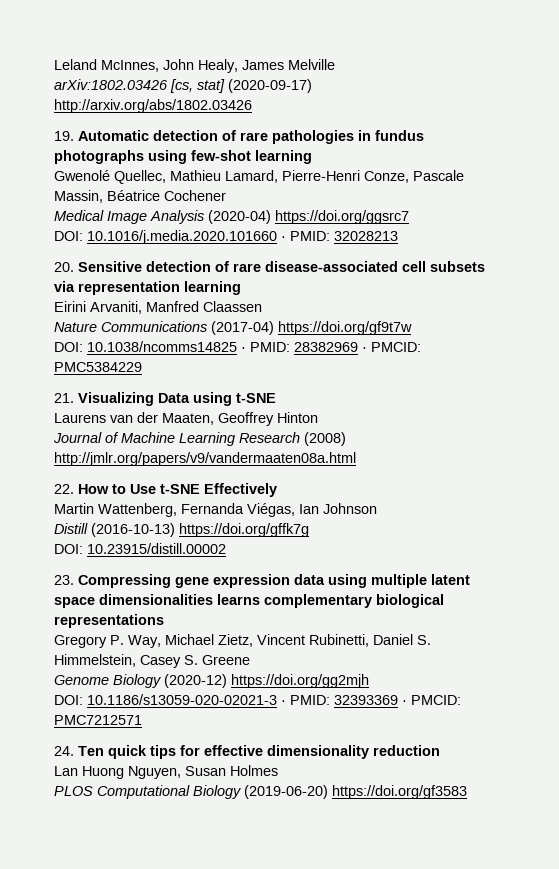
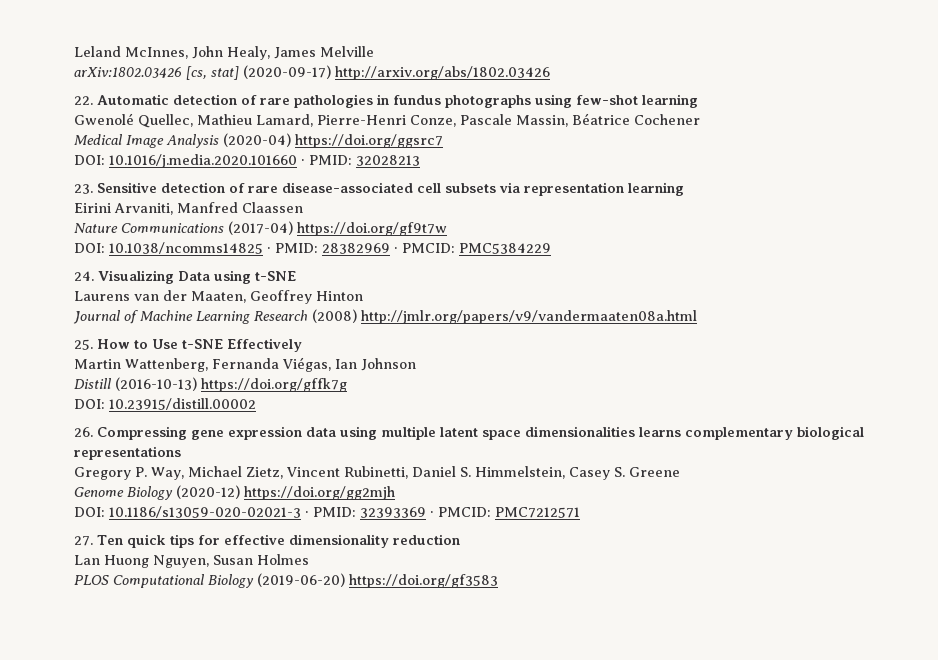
- 19. Automatic detection of rare pathologies in fundus photographs using few-shot learning
+ 22. Automatic detection of rare pathologies in fundus photographs using few-shot learning
- 20. Sensitive detection of rare disease-associated cell subsets via representation learning
+ 23. Sensitive detection of rare disease-associated cell subsets via representation learning
- 21. Visualizing Data using t-SNE
+ 24. Visualizing Data using t-SNE
- 22. How to Use t-SNE Effectively
+ 25. How to Use t-SNE Effectively
- 23. Compressing gene expression data using multiple latent space dimensionalities learns complementary biological representations
+ 26. Compressing gene expression data using multiple latent space dimensionalities learns complementary biological representations
- 24. Ten quick tips for effective dimensionality reduction
+ 27. Ten quick tips for effective dimensionality reduction

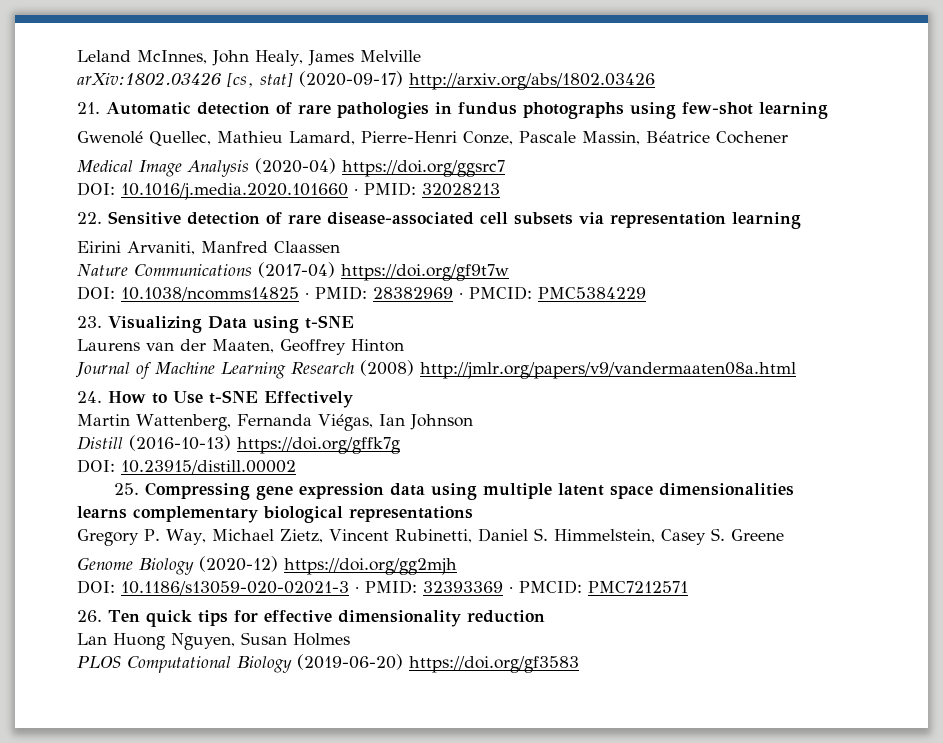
- 22. Automatic detection of rare pathologies in fundus photographs using few-shot learning
+ 21. Automatic detection of rare pathologies in fundus photographs using few-shot learning
- 23. Sensitive detection of rare disease-associated cell subsets via representation learning
+ 22. Sensitive detection of rare disease-associated cell subsets via representation learning
- 24. Visualizing Data using t-SNE
+ 23. Visualizing Data using t-SNE
- 25. How to Use t-SNE Effectively
+ 24. How to Use t-SNE Effectively
- 26. Compressing gene expression data using multiple latent space dimensionalities learns complementary biological representations
+ 25. Compressing gene expression data using multiple latent space dimensionalities learns complementary biological representations
- 27. Ten quick tips for effective dimensionality reduction
+ 26. Ten quick tips for effective dimensionality reduction

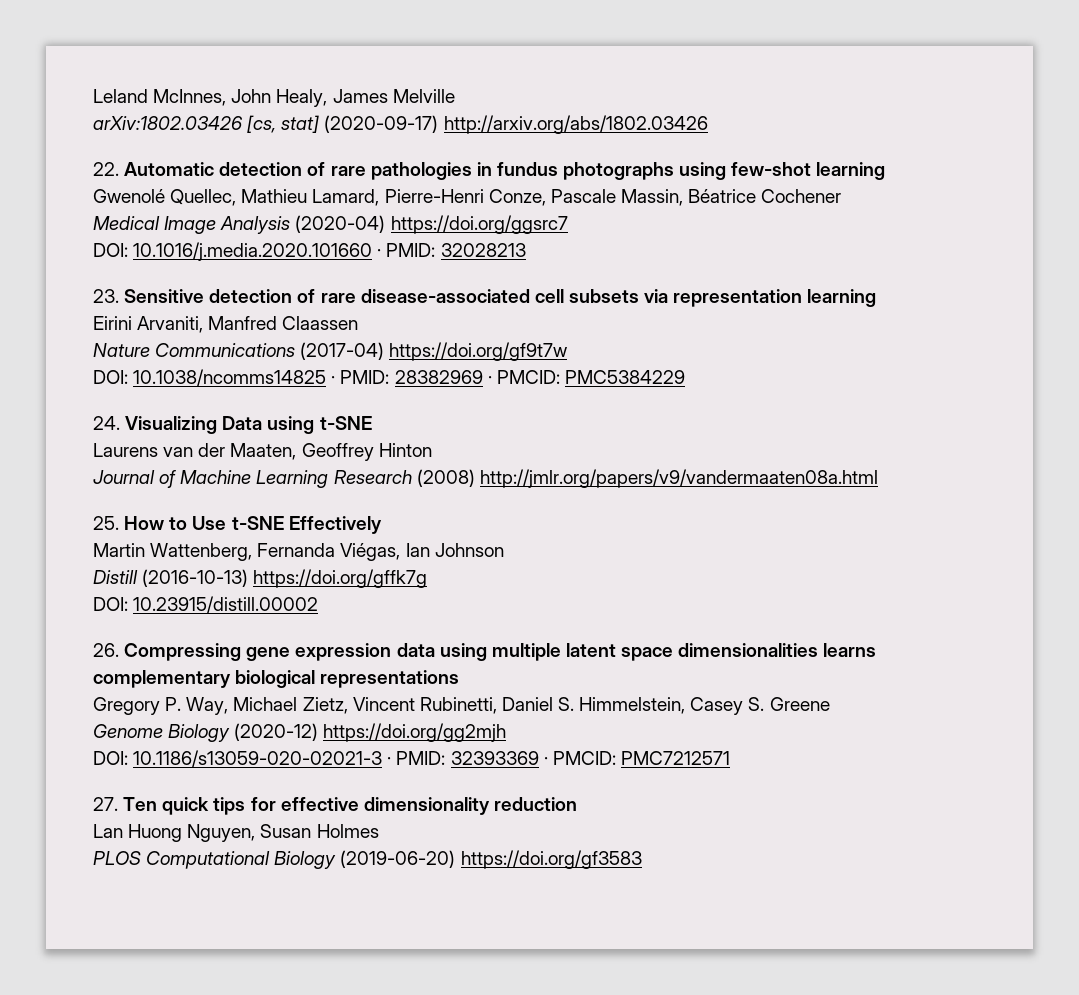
- 21. Automatic detection of rare pathologies in fundus photographs using few-shot learning
+ 22. Automatic detection of rare pathologies in fundus photographs using few-shot learning
- 22. Sensitive detection of rare disease-associated cell subsets via representation learning
+ 23. Sensitive detection of rare disease-associated cell subsets via representation learning
- 23. Visualizing Data using t-SNE
+ 24. Visualizing Data using t-SNE
- 24. How to Use t-SNE Effectively
+ 25. How to Use t-SNE Effectively
- 25. Compressing gene expression data using multiple latent space dimensionalities learns complementary biological representations
+ 26. Compressing gene expression data using multiple latent space dimensionalities learns complementary biological representations
- 26. Ten quick tips for effective dimensionality reduction
+ 27. Ten quick tips for effective dimensionality reduction

